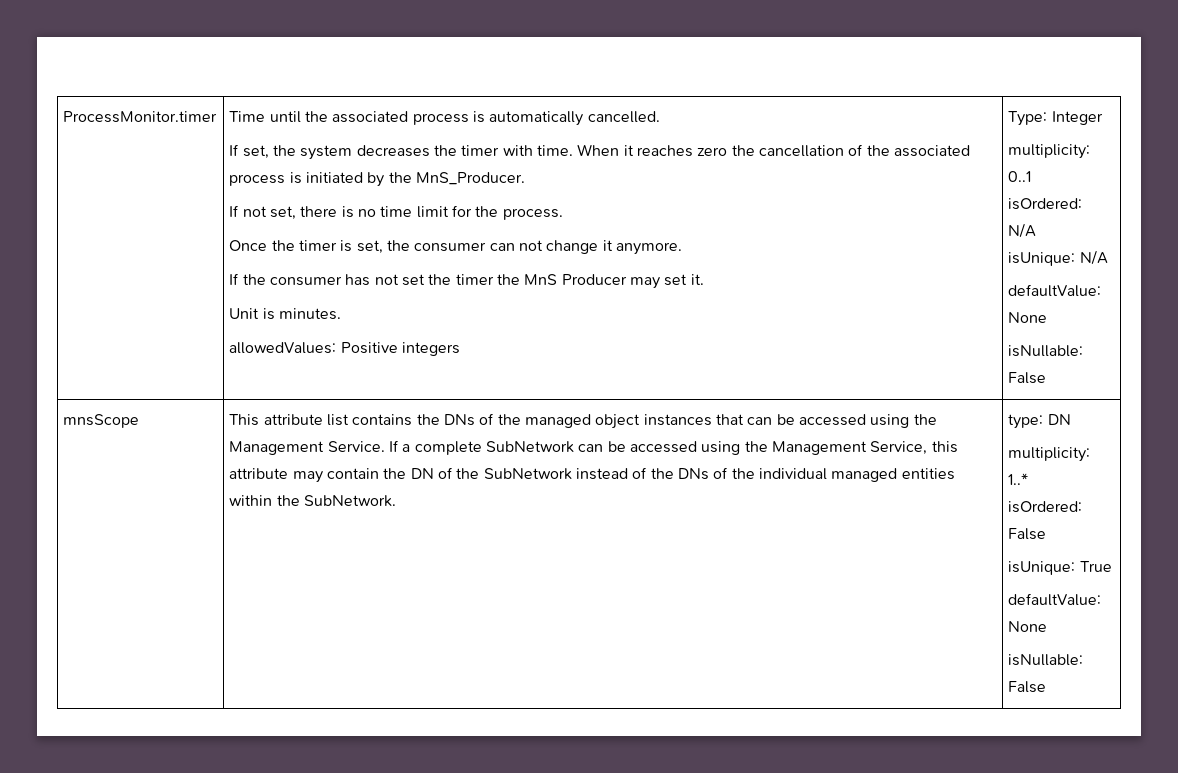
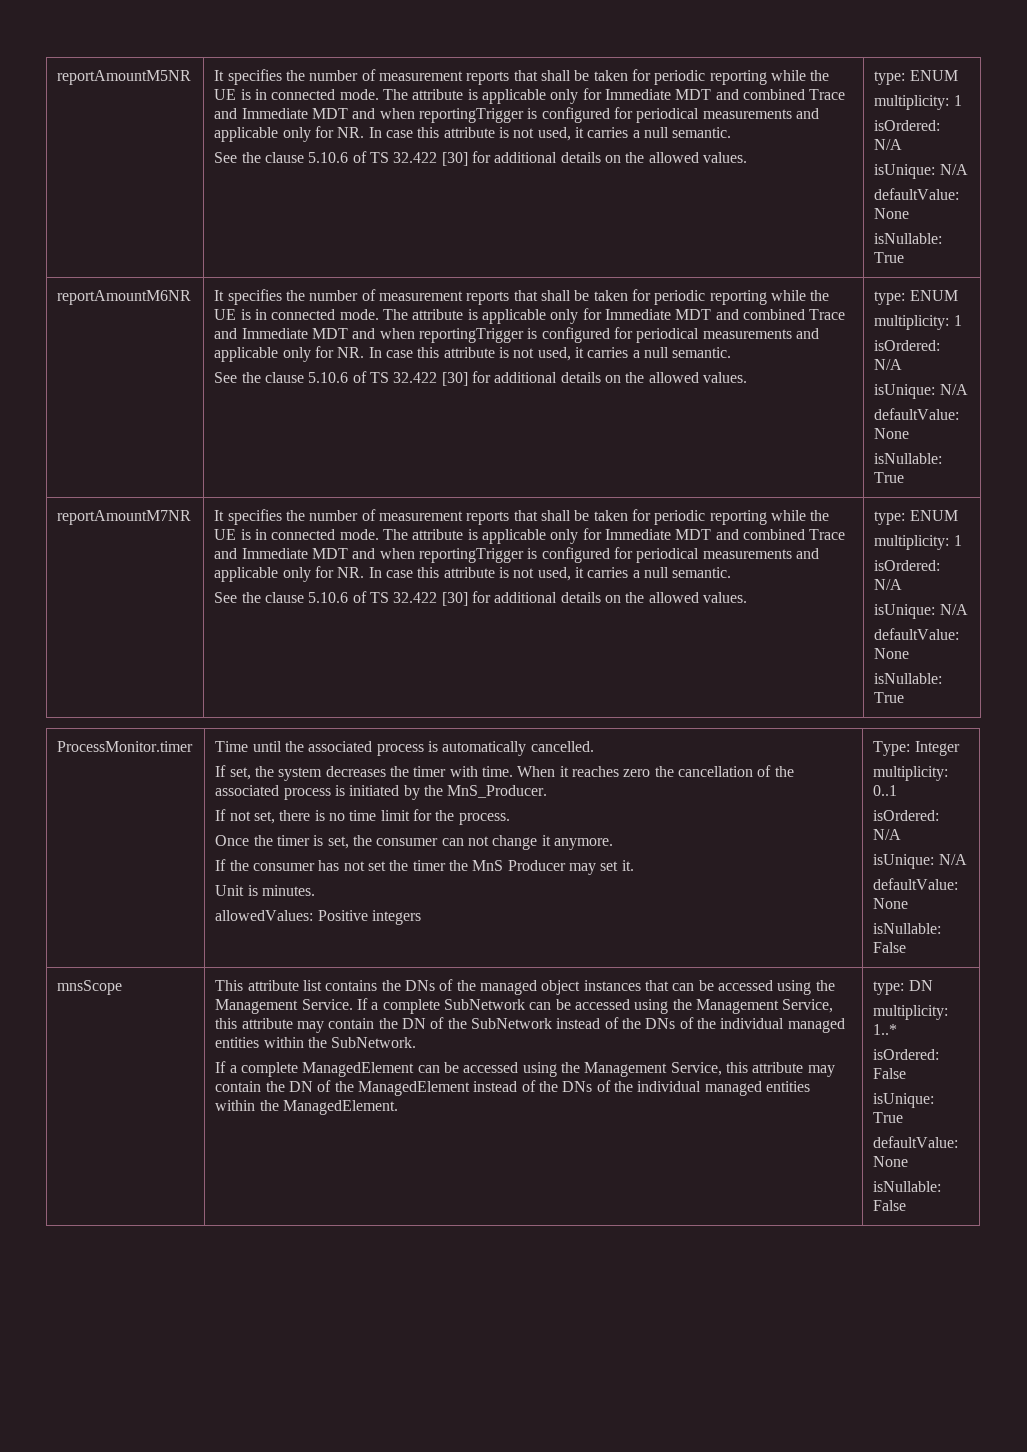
+ reportAmountM5NR | It specifies the number of measurement reports that shall be taken for periodic reporting while the UE is in connected mode. The attribute is applicable only for Immediate MDT and combined Trace and Immediate MDT and when reportingTrigger is configured for periodical measurements and applicable only for NR. In case this attribute is not used, it carries a null semantic.
+ See the clause 5.10.6 of TS 32.422 [30] for additional details on the allowed values. | type: ENUM
+ multiplicity: 1
+ isOrdered: N/A
+ isUnique: N/A
+ defaultValue: None
+ isNullable: True
+ reportAmountM6NR | It specifies the number of measurement reports that shall be taken for periodic reporting while the UE is in connected mode. The attribute is applicable only for Immediate MDT and combined Trace and Immediate MDT and when reportingTrigger is configured for periodical measurements and applicable only for NR. In case this attribute is not used, it carries a null semantic.
+ See the clause 5.10.6 of TS 32.422 [30] for additional details on the allowed values. | type: ENUM
+ multiplicity: 1
+ isOrdered: N/A
+ isUnique: N/A
+ defaultValue: None
+ isNullable: True
+ reportAmountM7NR | It specifies the number of measurement reports that shall be taken for periodic reporting while the UE is in connected mode. The attribute is applicable only for Immediate MDT and combined Trace and Immediate MDT and when reportingTrigger is configured for periodical measurements and applicable only for NR. In case this attribute is not used, it carries a null semantic.
+ See the clause 5.10.6 of TS 32.422 [30] for additional details on the allowed values. | type: ENUM
+ multiplicity: 1
+ isOrdered: N/A
+ isUnique: N/A
+ defaultValue: None
+ isNullable: True
+ If a complete ManagedElement can be accessed using the Management Service, this attribute may contain the DN of the ManagedElement instead of the DNs of the individual managed entities within the ManagedElement.

